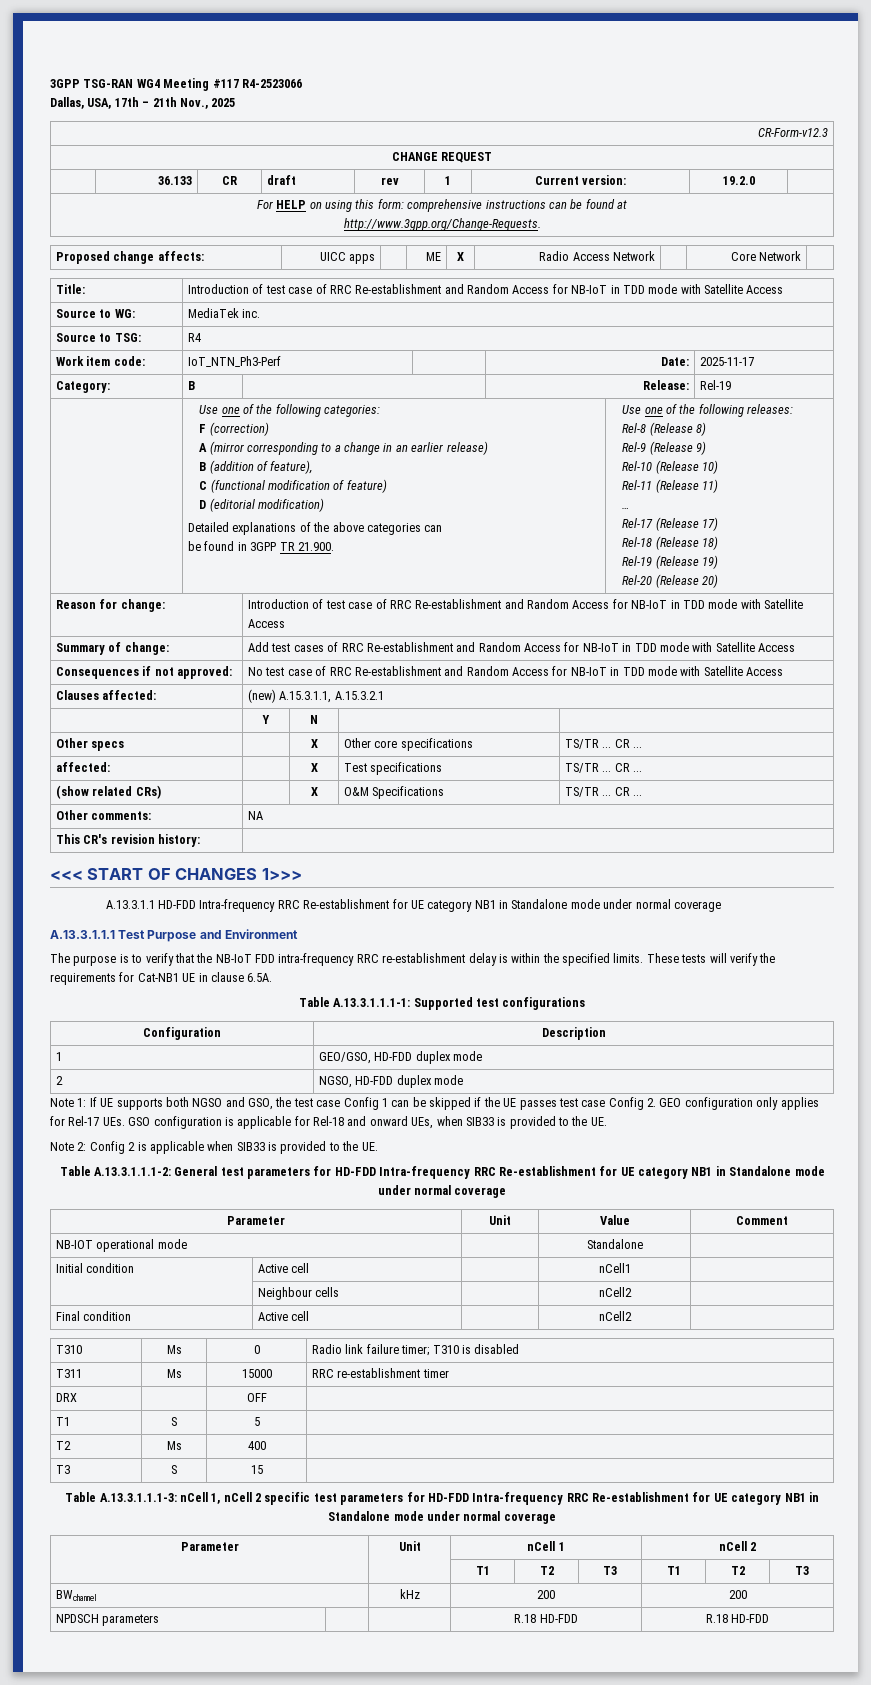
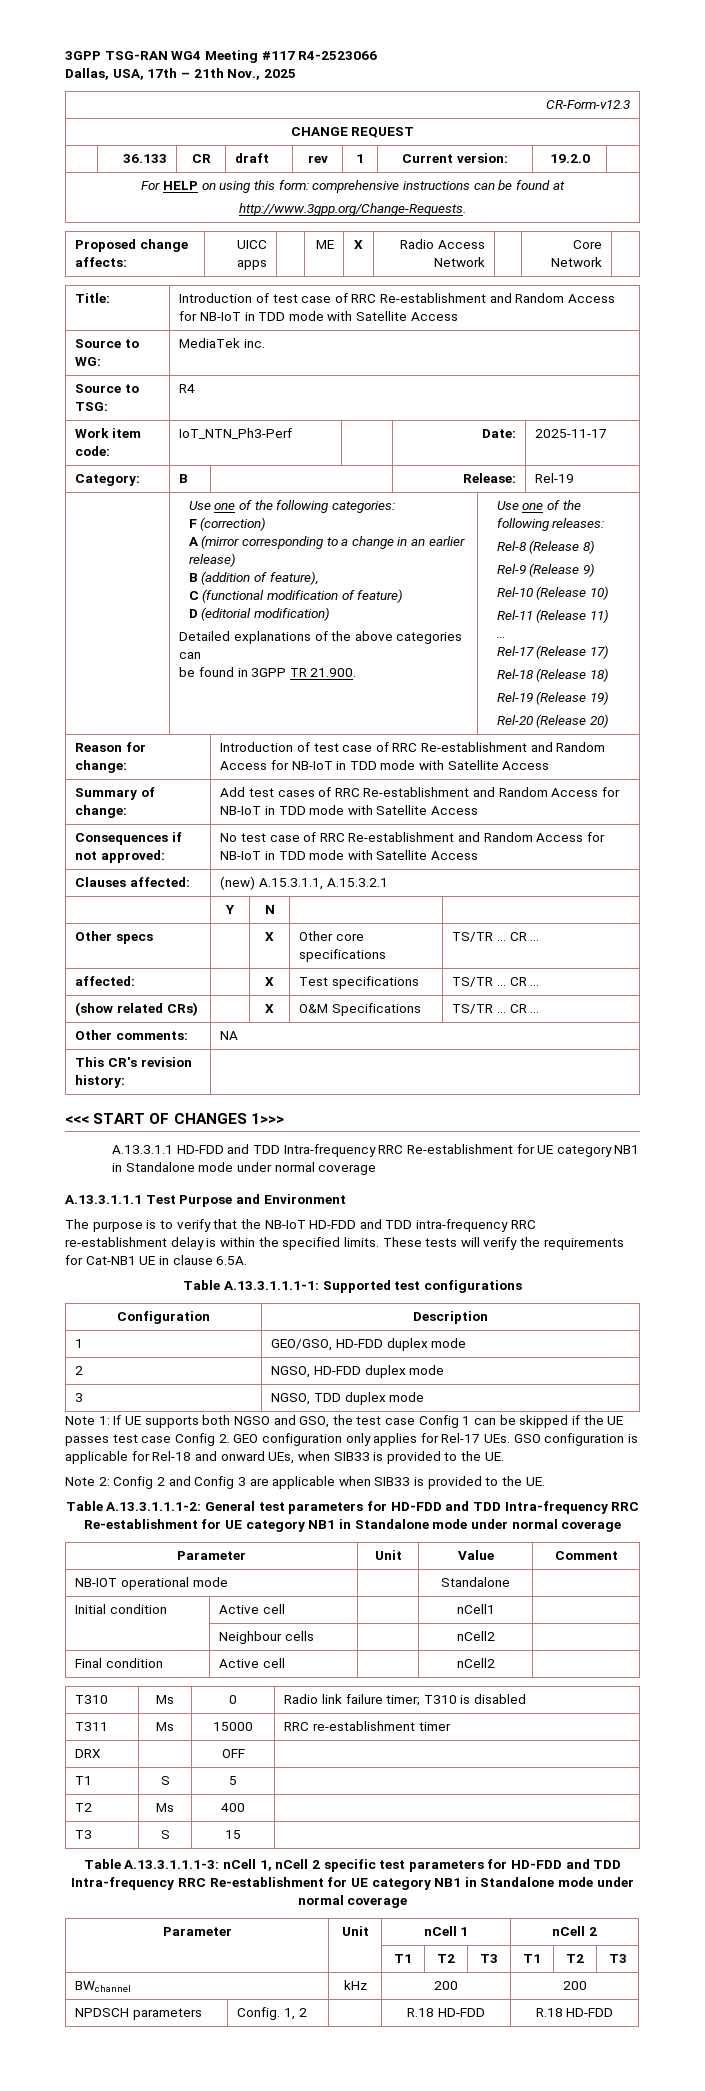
- A.13.3.1.1 HD-FDD Intra-frequency RRC Re-establishment for UE category NB1 in Standalone mode under normal coverage
+ A.13.3.1.1 HD-FDD and TDD Intra-frequency RRC Re-establishment for UE category NB1 in Standalone mode under normal coverage
- The purpose is to verify that the NB-IoT FDD intra-frequency RRC re-establishment delay is within the specified limits.
+ The purpose is to verify that the NB-IoT HD-FDD and TDD intra-frequency RRC re-establishment delay is within the specified limits.
+ 3 | NGSO, TDD duplex mode
- Note 2: Config 2 is applicable when SIB33 is provided to the UE.
+ Note 2: Config 2 and Config 3 are applicable when SIB33 is provided to the UE.
- Table A.13.3.1.1.1-2: General test parameters for HD-FDD Intra-frequency RRC Re-establishment for UE category NB1 in Standalone mode under normal coverage
+ Table A.13.3.1.1.1-2: General test parameters for HD-FDD and TDD Intra-frequency RRC Re-establishment for UE category NB1 in Standalone mode under normal coverage
- Table A.13.3.1.1.1-3: nCell 1, nCell 2 specific test parameters for HD-FDD Intra-frequency RRC Re-establishment for UE category NB1 in Standalone mode under normal coverage
+ Table A.13.3.1.1.1-3: nCell 1, nCell 2 specific test parameters for HD-FDD and TDD Intra-frequency RRC Re-establishment for UE category NB1 in Standalone mode under normal coverage
- NPDSCH parameters | | | R.18 HD-FDD | R.18 HD-FDD
+ NPDSCH parameters | Config. 1, 2 | | R.18 HD-FDD | R.18 HD-FDD

